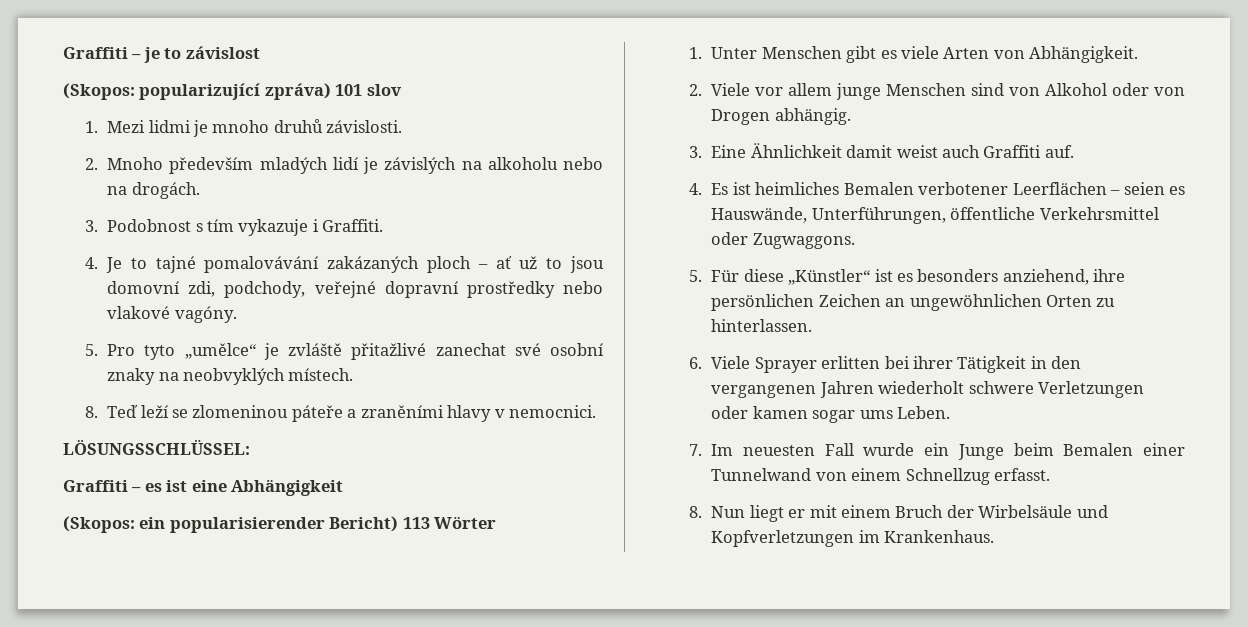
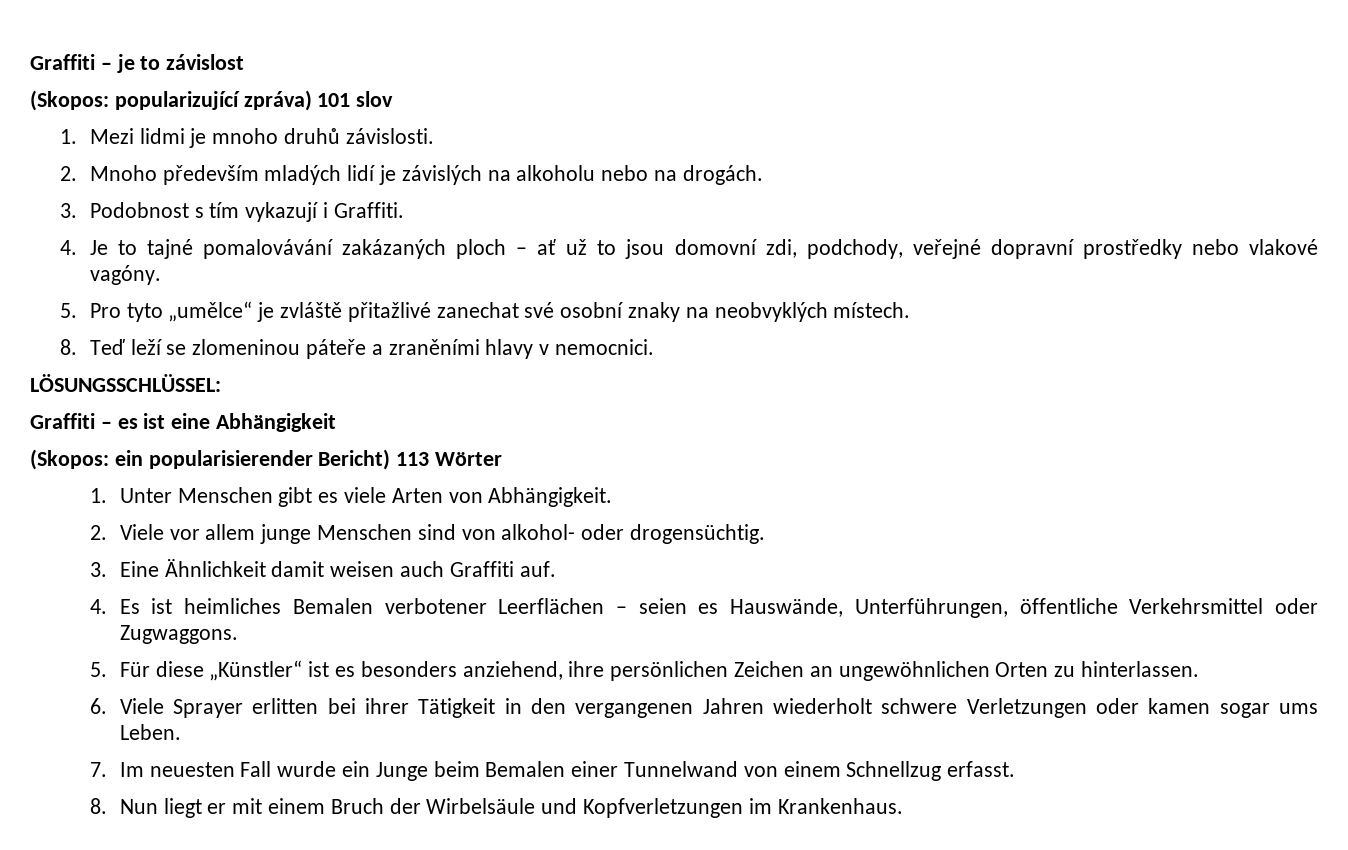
- 3. Podobnost s tím vykazuje i Graffiti.
+ 3. Podobnost s tím vykazují i Graffiti.
- 2. Viele vor allem junge Menschen sind von Alkohol oder von Drogen abhängig.
+ 2. Viele vor allem junge Menschen sind von alkohol- oder drogensüchtig.
- 3. Eine Ähnlichkeit damit weist auch Graffiti auf.
+ 3. Eine Ähnlichkeit damit weisen auch Graffiti auf.

